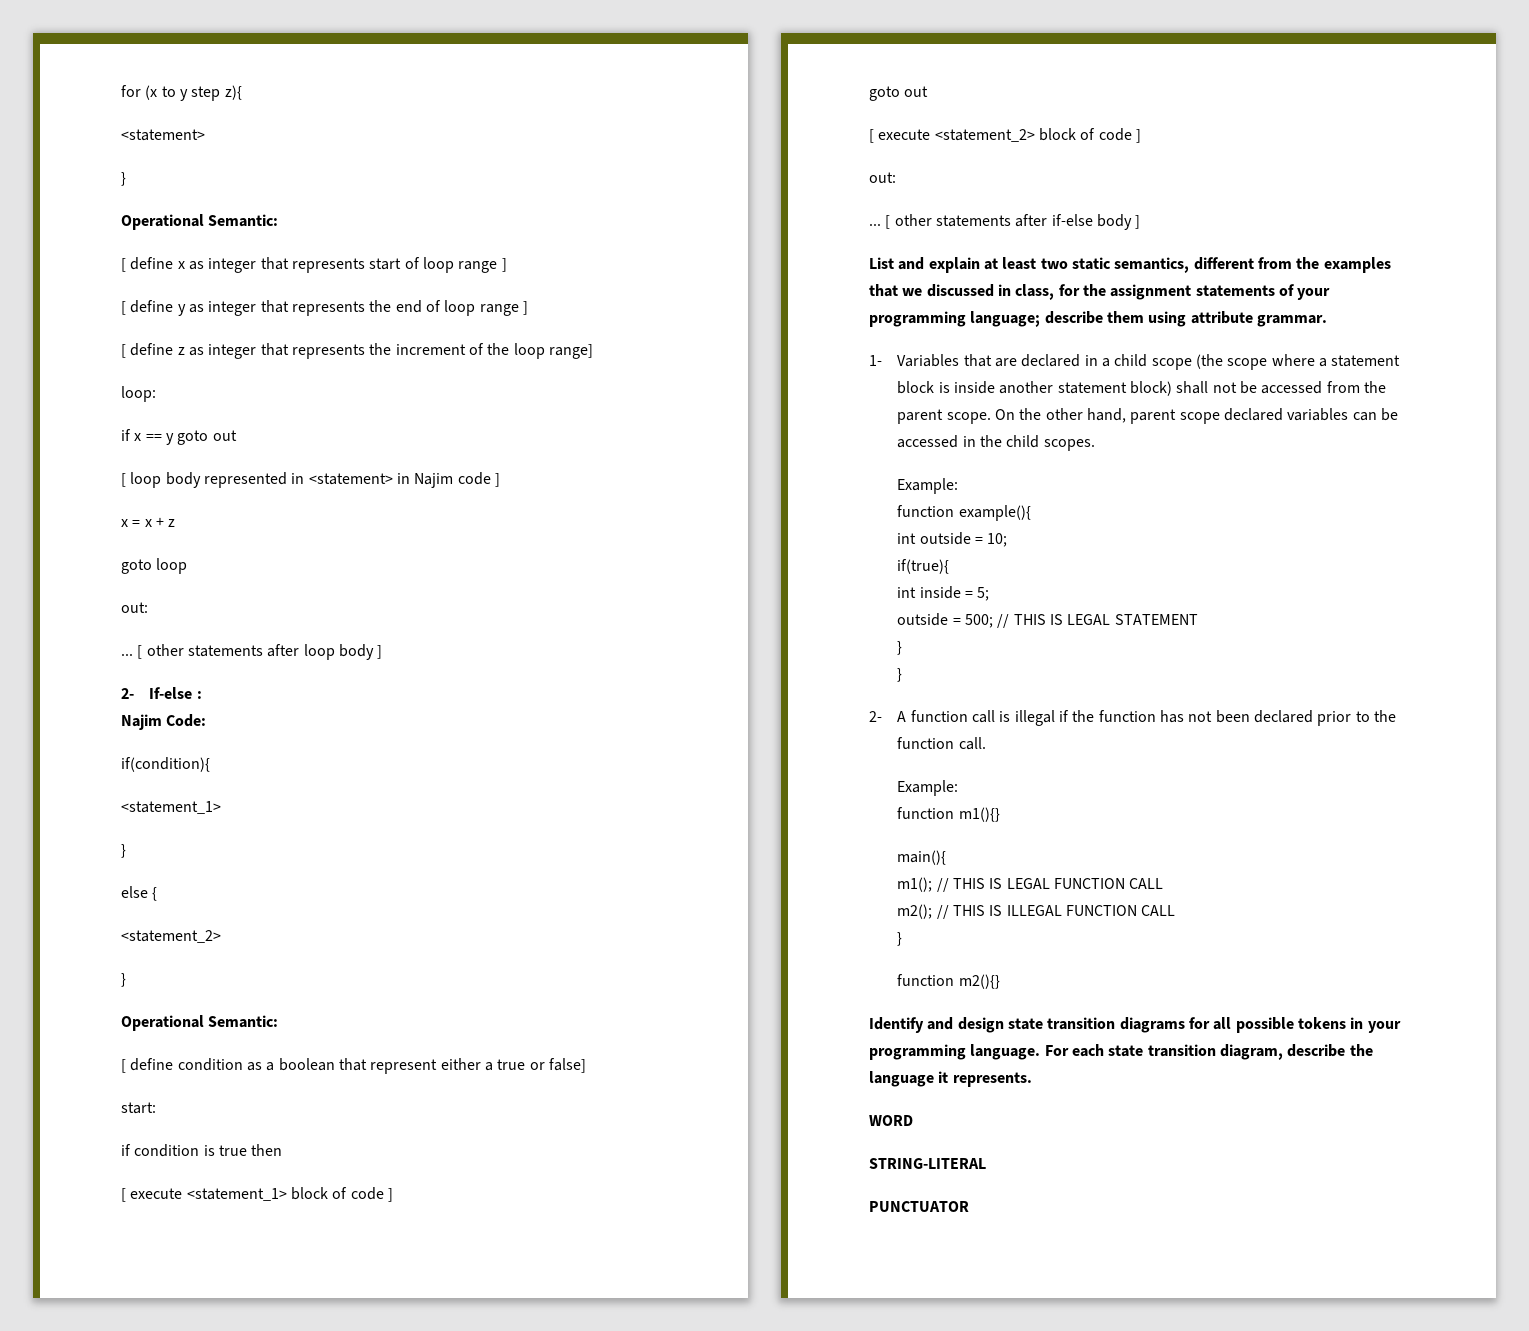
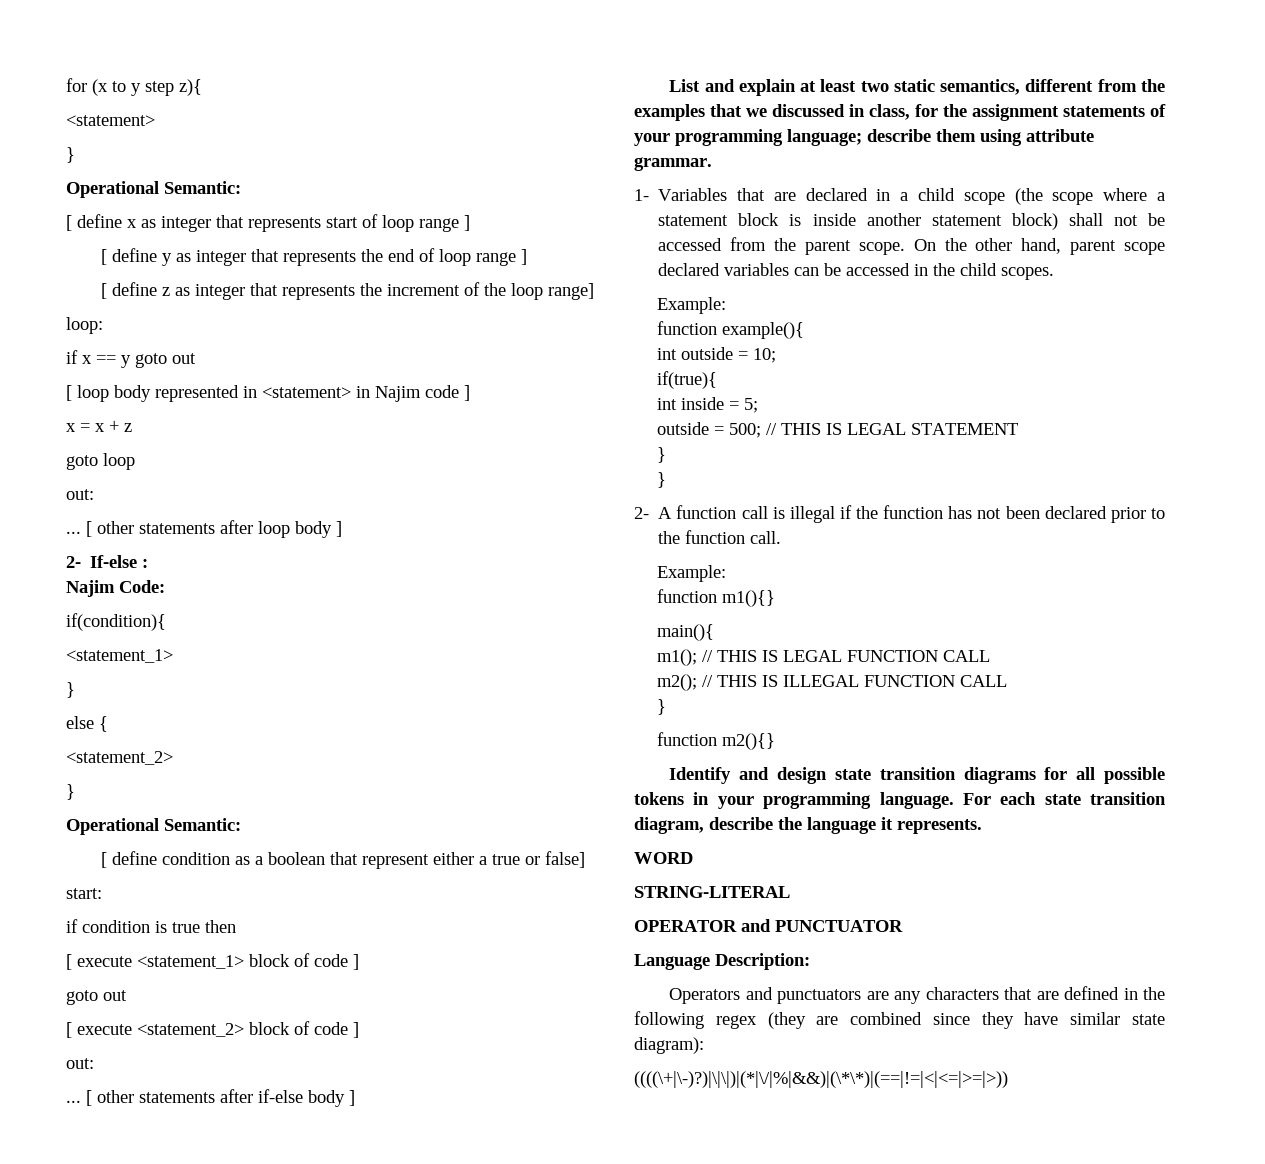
- PUNCTUATOR
+ OPERATOR and PUNCTUATOR
+ Language Description:
+ Operators and punctuators are any characters that are defined in the following regex (they are combined since they have similar state diagram):
+ ((((\+|\-)?)|\|\|)|(*|\/|%|&&)|(\*\*)|(==|!=|<|<=|>=|>))

